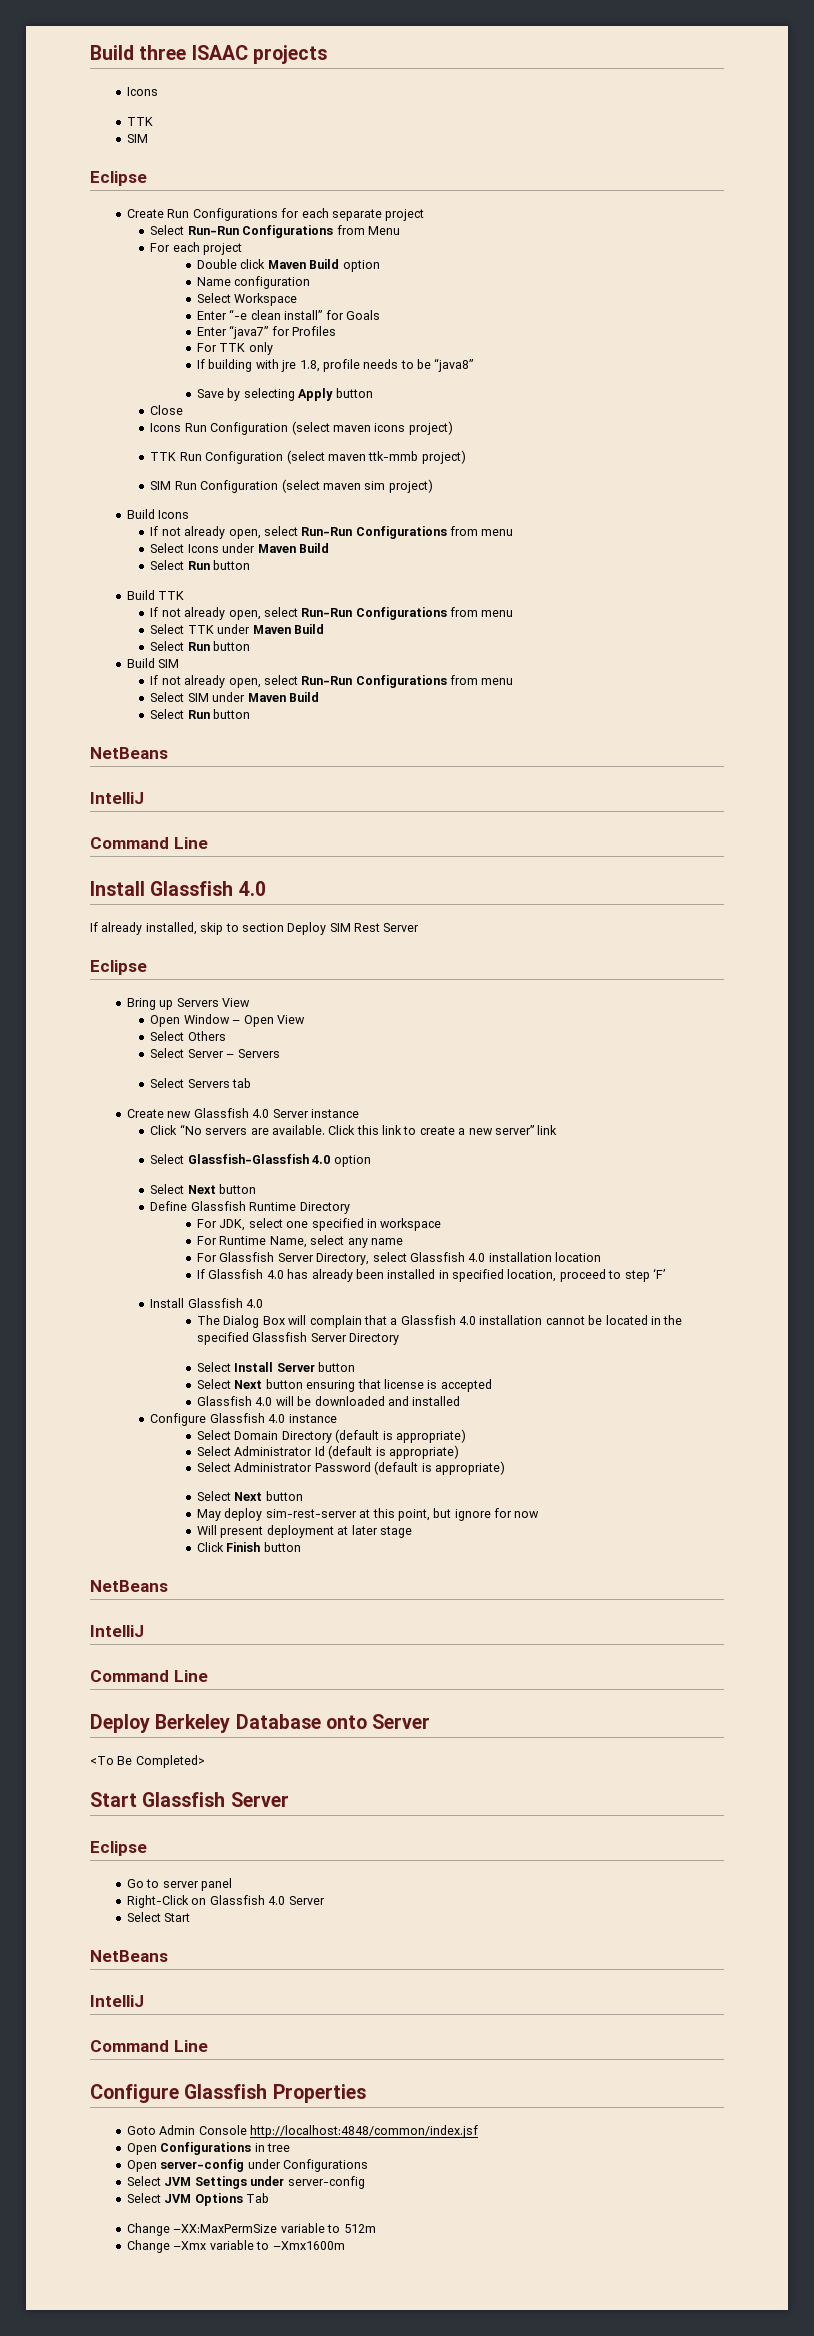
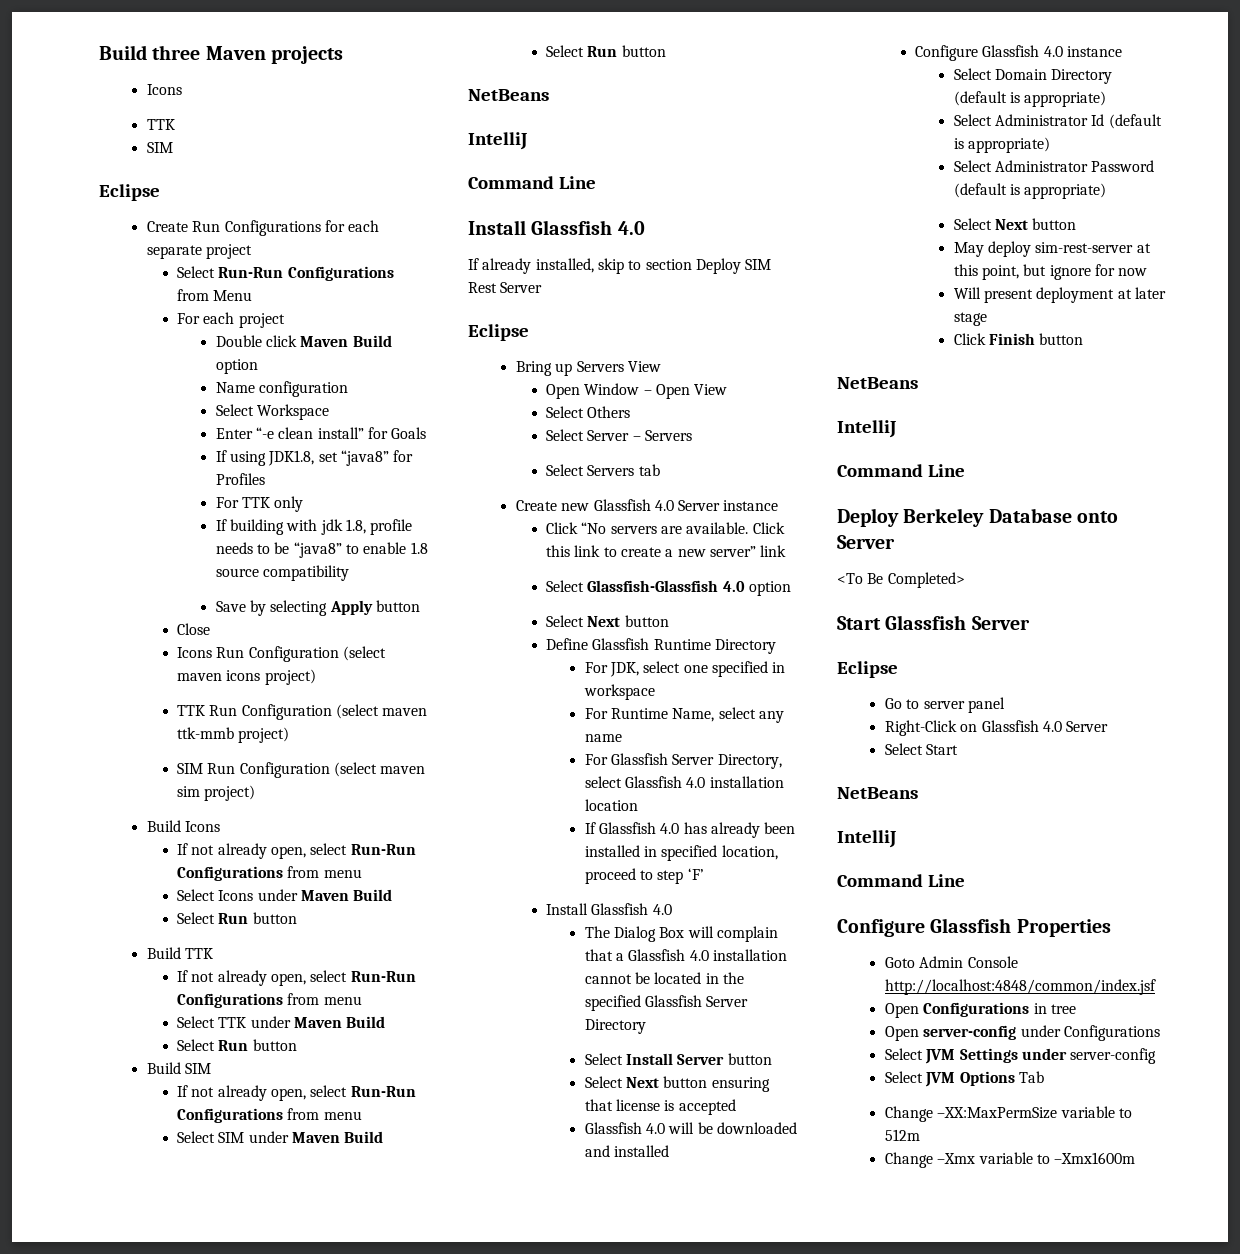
- Build three ISAAC projects
+ Build three Maven projects
- Enter “java7” for Profiles
+ If using JDK1.8, set “java8” for Profiles
- If building with jre 1.8, profile needs to be “java8”
+ If building with jdk 1.8, profile needs to be “java8” to enable 1.8 source compatibility

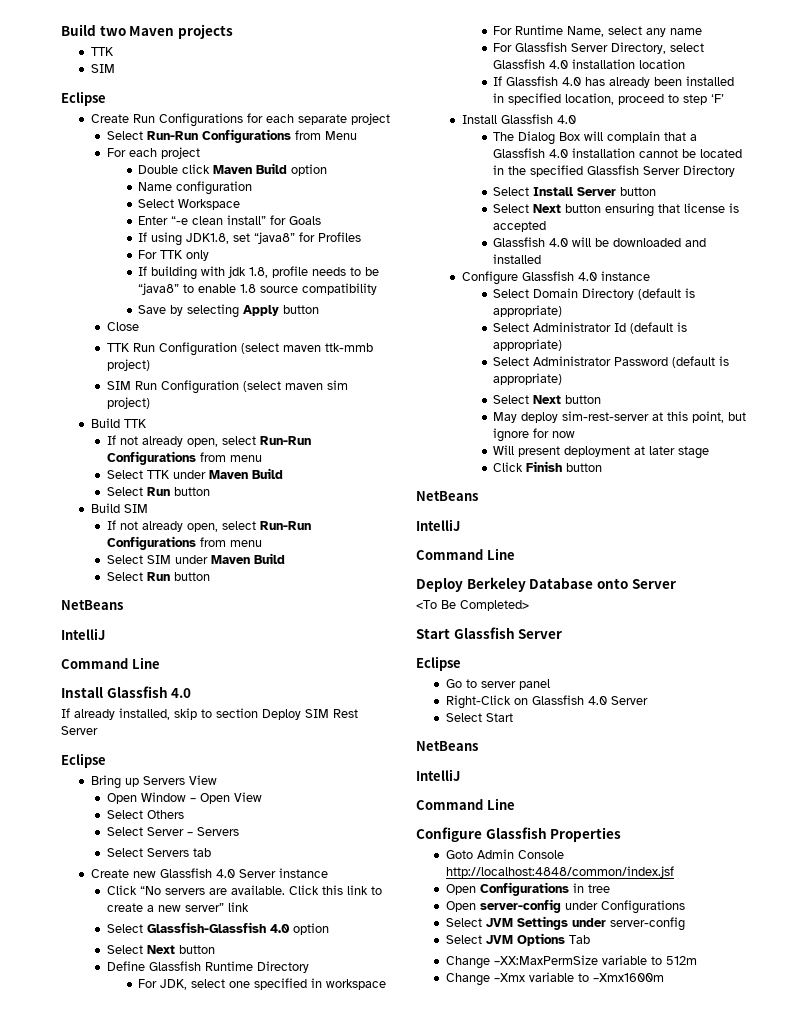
- Build three Maven projects
- Icons
+ Build two Maven projects
- Icons Run Configuration (select maven icons project)
- Build Icons
- If not already open, select Run-Run Configurations from menu
- Select Icons under Maven Build
- Select Run button

